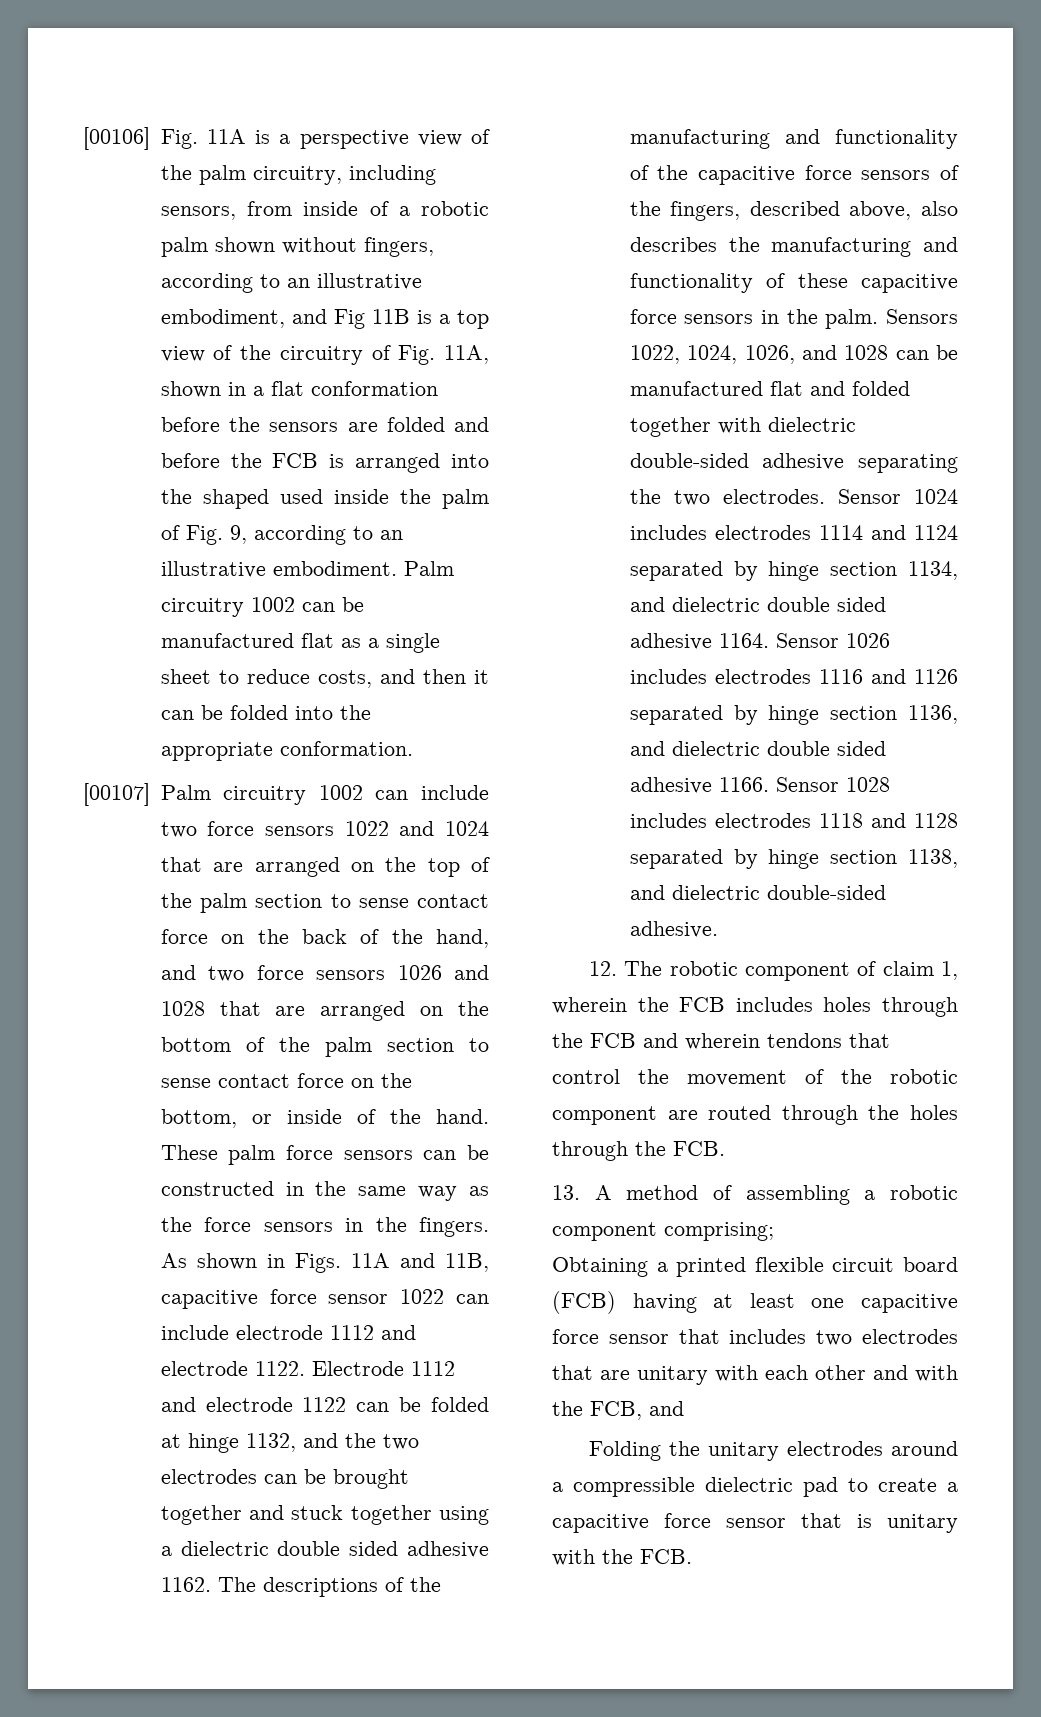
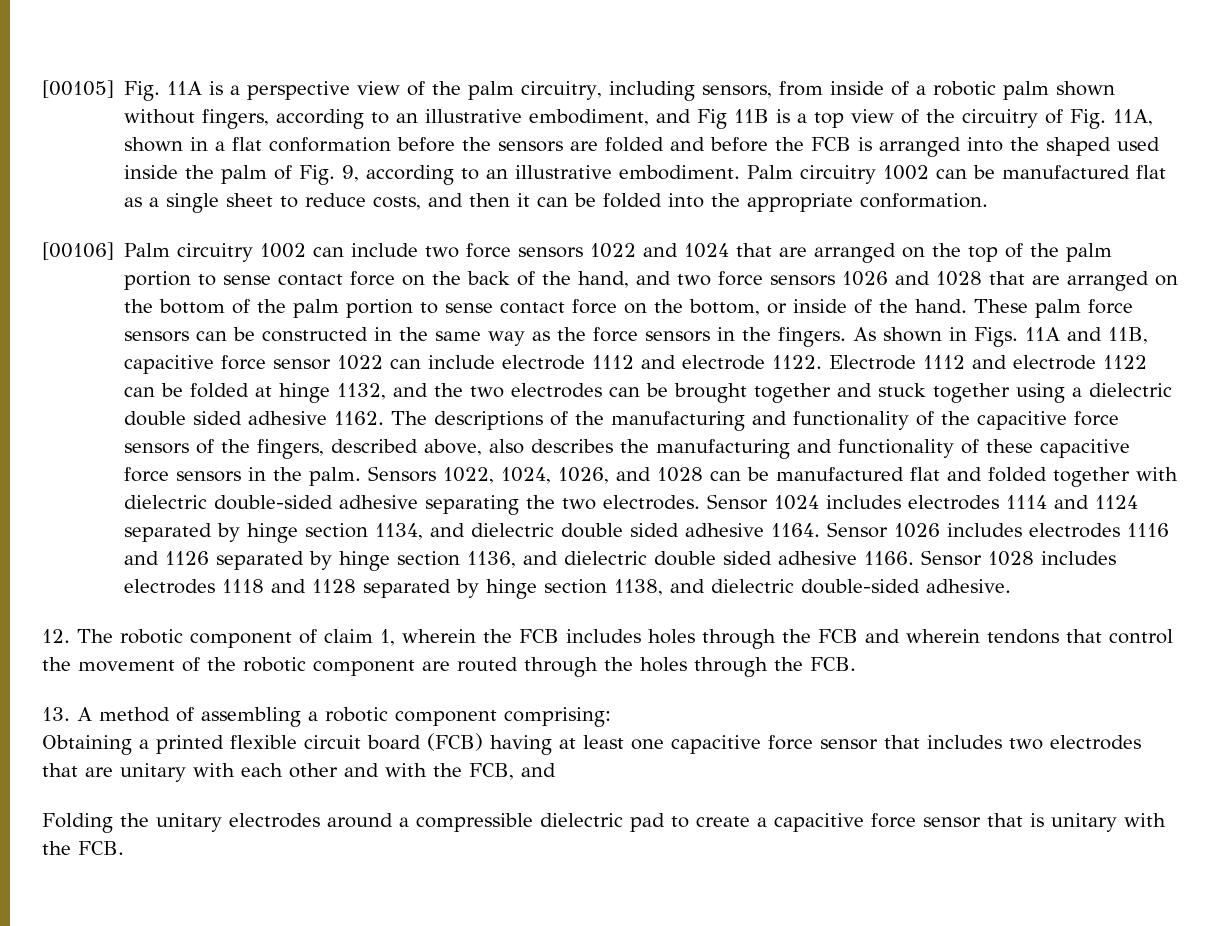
- [00106] Fig. 11A is a perspective view of the palm circuitry, including sensors, from inside of a robotic palm shown without fingers, according to an illustrative embodiment, and Fig 11B is a top view of the circuitry of Fig. 11A, shown in a flat conformation before the sensors are folded and before the FCB is arranged into the shaped used inside the palm of Fig. 9, according to an illustrative embodiment.
+ [00105] Fig. 11A is a perspective view of the palm circuitry, including sensors, from inside of a robotic palm shown without fingers, according to an illustrative embodiment, and Fig 11B is a top view of the circuitry of Fig. 11A, shown in a flat conformation before the sensors are folded and before the FCB is arranged into the shaped used inside the palm of Fig. 9, according to an illustrative embodiment.
- [00107] Palm circuitry 1002 can include two force sensors 1022 and 1024 that are arranged on the top of the palm section to sense contact force on the back of the hand, and two force sensors 1026 and 1028 that are arranged on the bottom of the palm section to sense contact force on the bottom, or inside of the hand.
+ [00106] Palm circuitry 1002 can include two force sensors 1022 and 1024 that are arranged on the top of the palm portion to sense contact force on the back of the hand, and two force sensors 1026 and 1028 that are arranged on the bottom of the palm portion to sense contact force on the bottom, or inside of the hand.
- 13. A method of assembling a robotic component comprising;
+ 13. A method of assembling a robotic component comprising:

